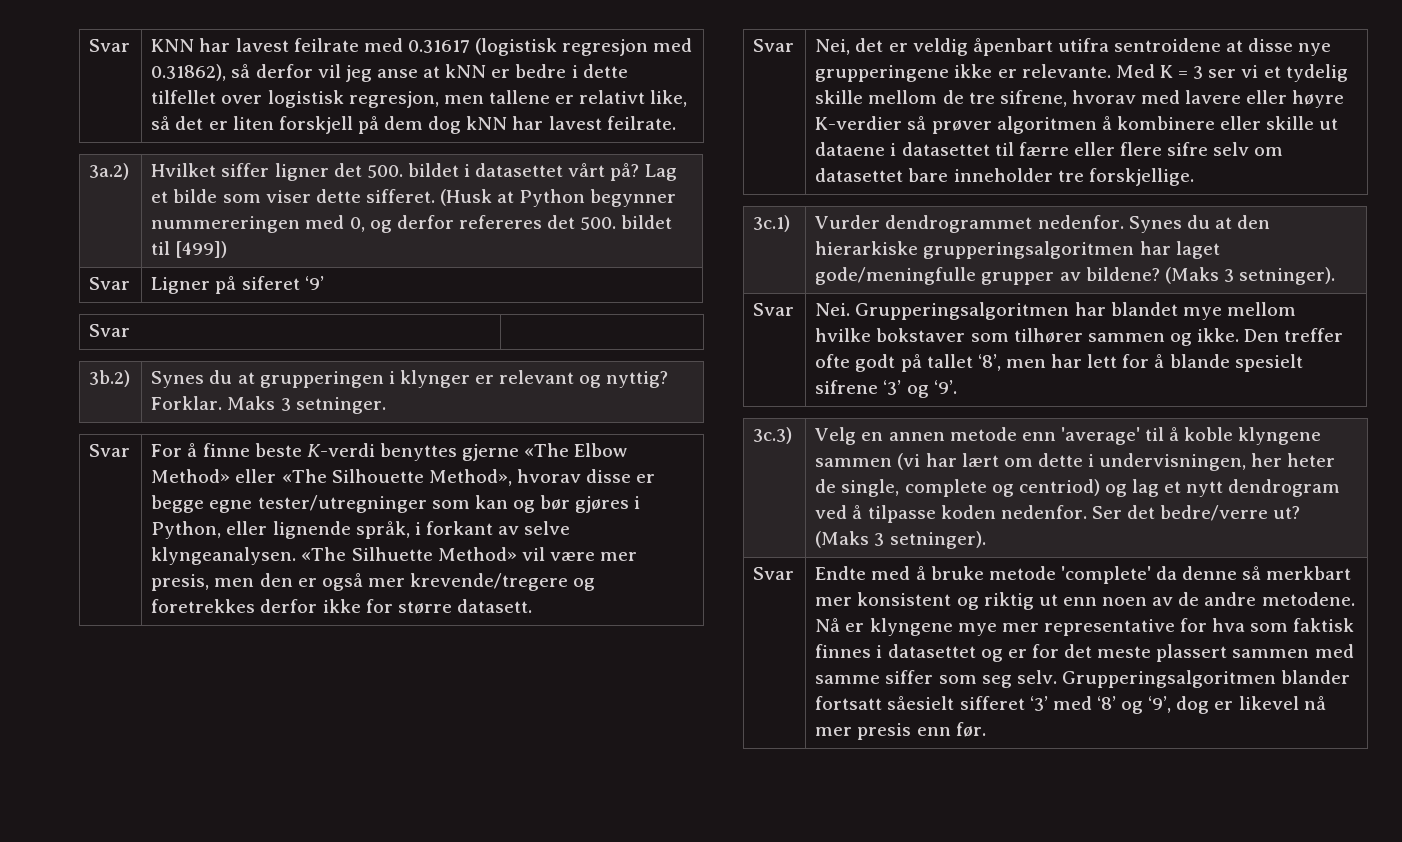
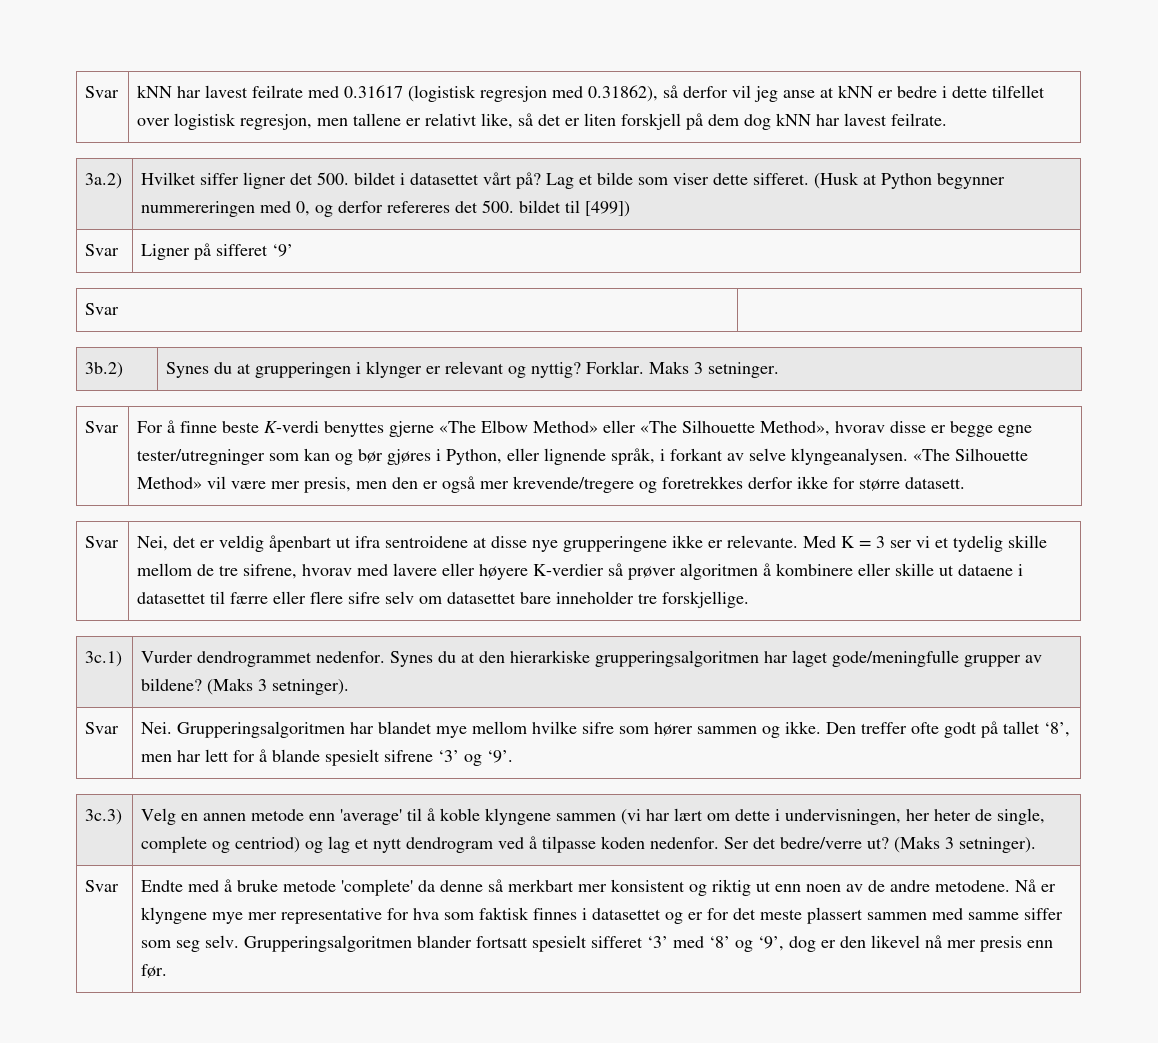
- Svar | KNN har lavest feilrate med 0.31617 (logistisk regresjon med 0.31862), så derfor vil jeg anse at kNN er bedre i dette tilfellet over logistisk regresjon, men tallene er relativt like, så det er liten forskjell på dem dog kNN har lavest feilrate.
+ Svar | kNN har lavest feilrate med 0.31617 (logistisk regresjon med 0.31862), så derfor vil jeg anse at kNN er bedre i dette tilfellet over logistisk regresjon, men tallene er relativt like, så det er liten forskjell på dem dog kNN har lavest feilrate.
- Svar | Ligner på siferet ‘9’
+ Svar | Ligner på sifferet ‘9’
- «The Silhuette Method» vil være mer presis, men den er også mer krevende/tregere og foretrekkes derfor ikke for større datasett.
+ «The Silhouette Method» vil være mer presis, men den er også mer krevende/tregere og foretrekkes derfor ikke for større datasett.
- Nei, det er veldig åpenbart utifra sentroidene at disse nye grupperingene ikke er relevante.
+ Nei, det er veldig åpenbart ut ifra sentroidene at disse nye grupperingene ikke er relevante.
- Med K = 3 ser vi et tydelig skille mellom de tre sifrene, hvorav med lavere eller høyre K-verdier så prøver algoritmen å kombinere eller skille ut dataene i datasettet til færre eller flere sifre selv om datasettet bare inneholder tre forskjellige.
+ Med K = 3 ser vi et tydelig skille mellom de tre sifrene, hvorav med lavere eller høyere K-verdier så prøver algoritmen å kombinere eller skille ut dataene i datasettet til færre eller flere sifre selv om datasettet bare inneholder tre forskjellige.
- Svar | Nei. Grupperingsalgoritmen har blandet mye mellom hvilke bokstaver som tilhører sammen og ikke. Den treffer ofte godt på tallet ‘8’, men har lett for å blande spesielt sifrene ‘3’ og ‘9’.
+ Svar | Nei. Grupperingsalgoritmen har blandet mye mellom hvilke sifre som hører sammen og ikke. Den treffer ofte godt på tallet ‘8’, men har lett for å blande spesielt sifrene ‘3’ og ‘9’.
- Grupperingsalgoritmen blander fortsatt såesielt sifferet ‘3’ med ‘8’ og ‘9’, dog er likevel nå mer presis enn før.
+ Grupperingsalgoritmen blander fortsatt spesielt sifferet ‘3’ med ‘8’ og ‘9’, dog er den likevel nå mer presis enn før.

